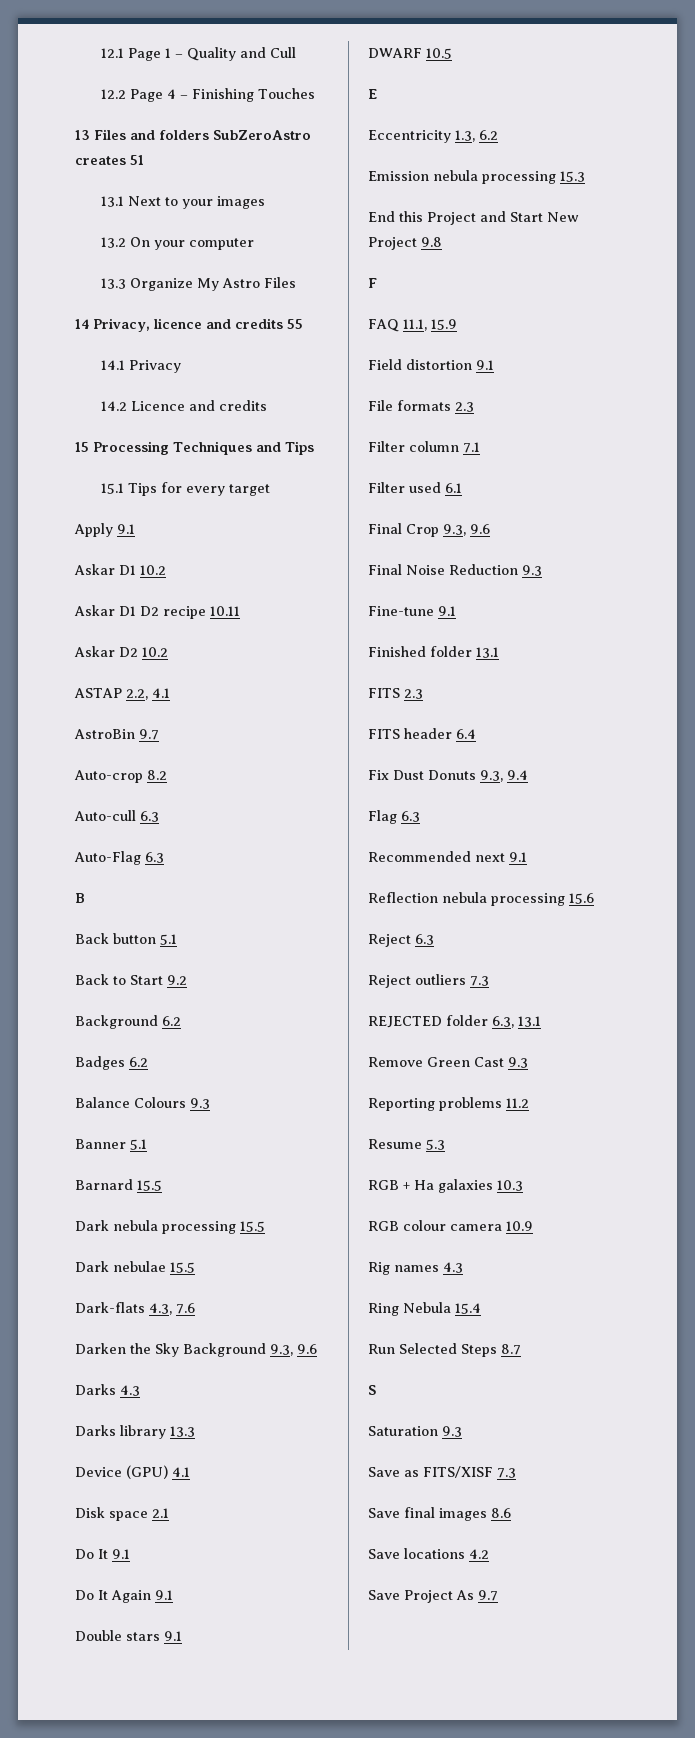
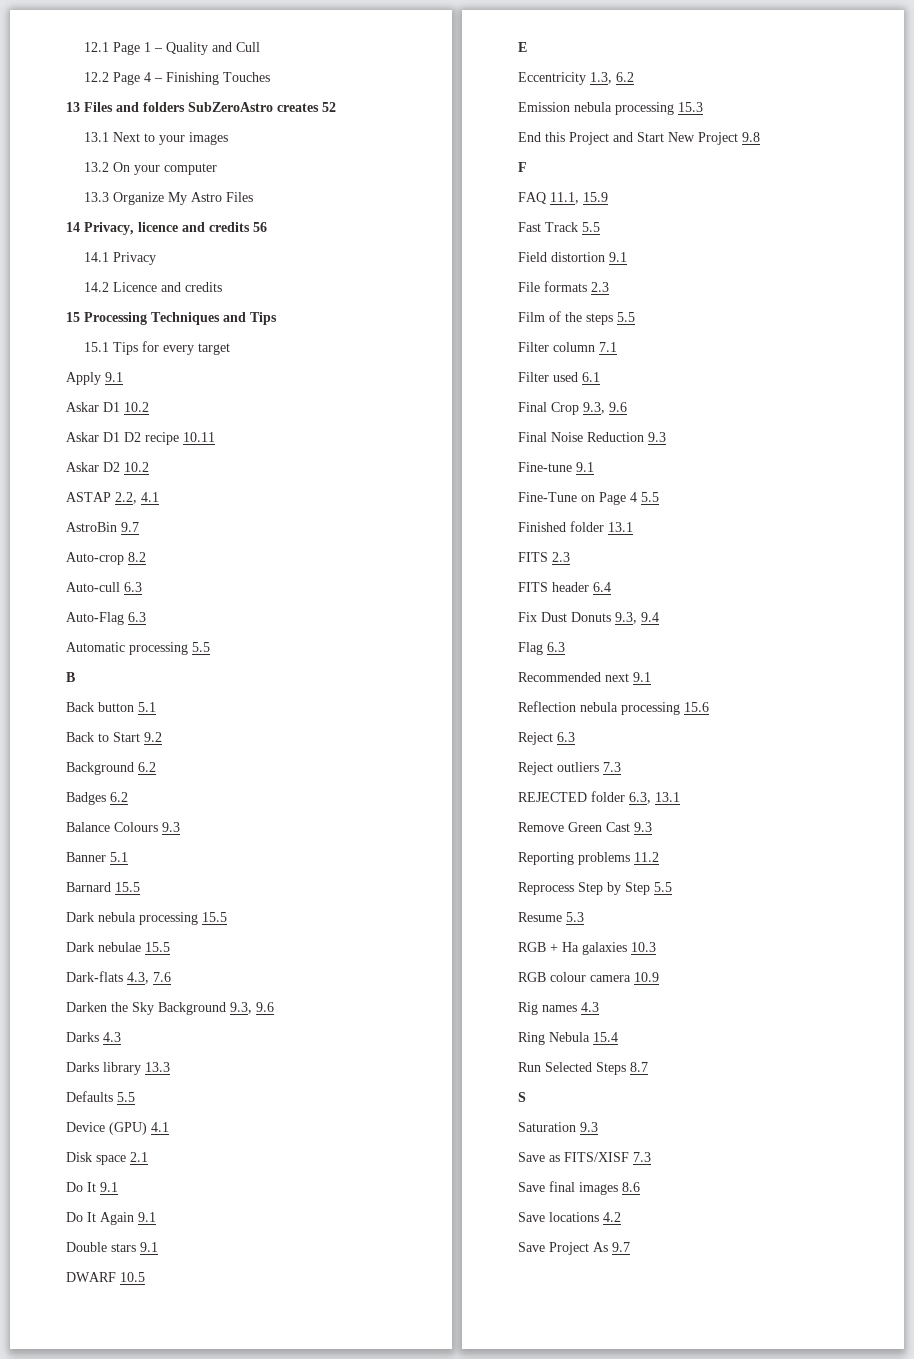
- 13 Files and folders SubZeroAstro creates 51
+ 13 Files and folders SubZeroAstro creates 52
- 14 Privacy, licence and credits 55
+ 14 Privacy, licence and credits 56
+ Automatic processing 5.5
+ Defaults 5.5
+ Fast Track 5.5
+ Film of the steps 5.5
+ Fine-Tune on Page 4 5.5
+ Reprocess Step by Step 5.5

